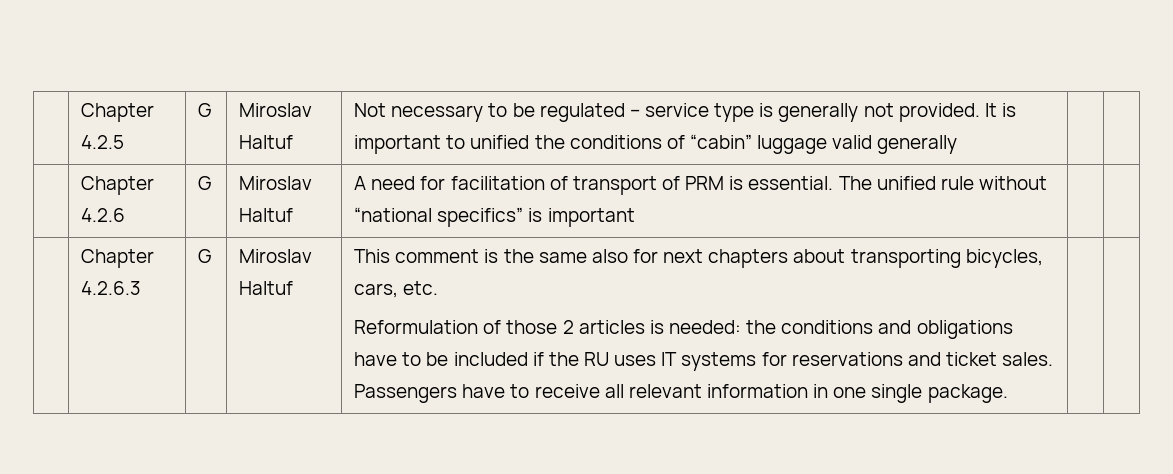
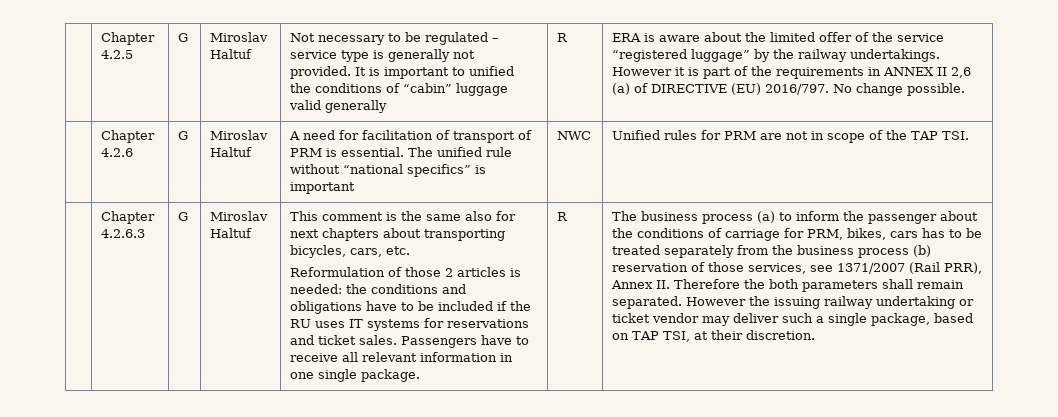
+ R | ERA is aware about the limited offer of the service “registered luggage” by the railway undertakings. However it is part of the requirements in ANNEX II 2,6 (a) of DIRECTIVE (EU) 2016/797. No change possible.
- | Chapter 4.2.6 | G | Miroslav Haltuf | A need for facilitation of transport of PRM is essential. The unified rule without “national specifics” is important | |
+ | Chapter 4.2.6 | G | Miroslav Haltuf | A need for facilitation of transport of PRM is essential. The unified rule without “national specifics” is important | NWC | Unified rules for PRM are not in scope of the TAP TSI.
+ R | The business process (a) to inform the passenger about the conditions of carriage for PRM, bikes, cars has to be treated separately from the business process (b) reservation of those services, see 1371/2007 (Rail PRR), Annex II. Therefore the both parameters shall remain separated. However the issuing railway undertaking or ticket vendor may deliver such a single package, based on TAP TSI, at their discretion.

